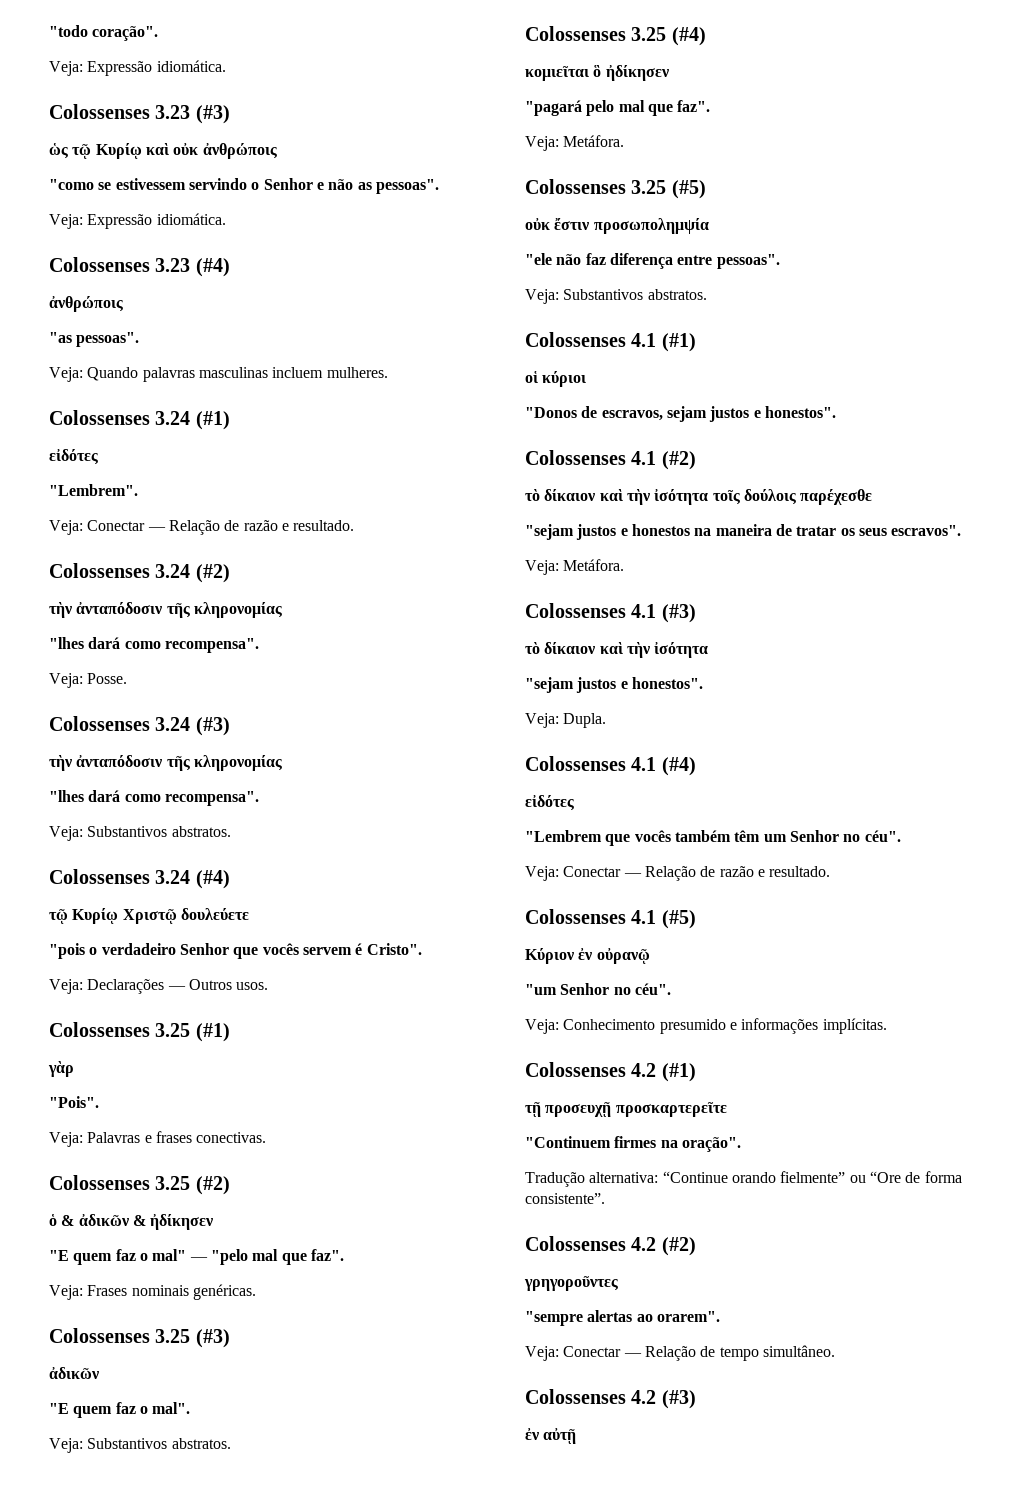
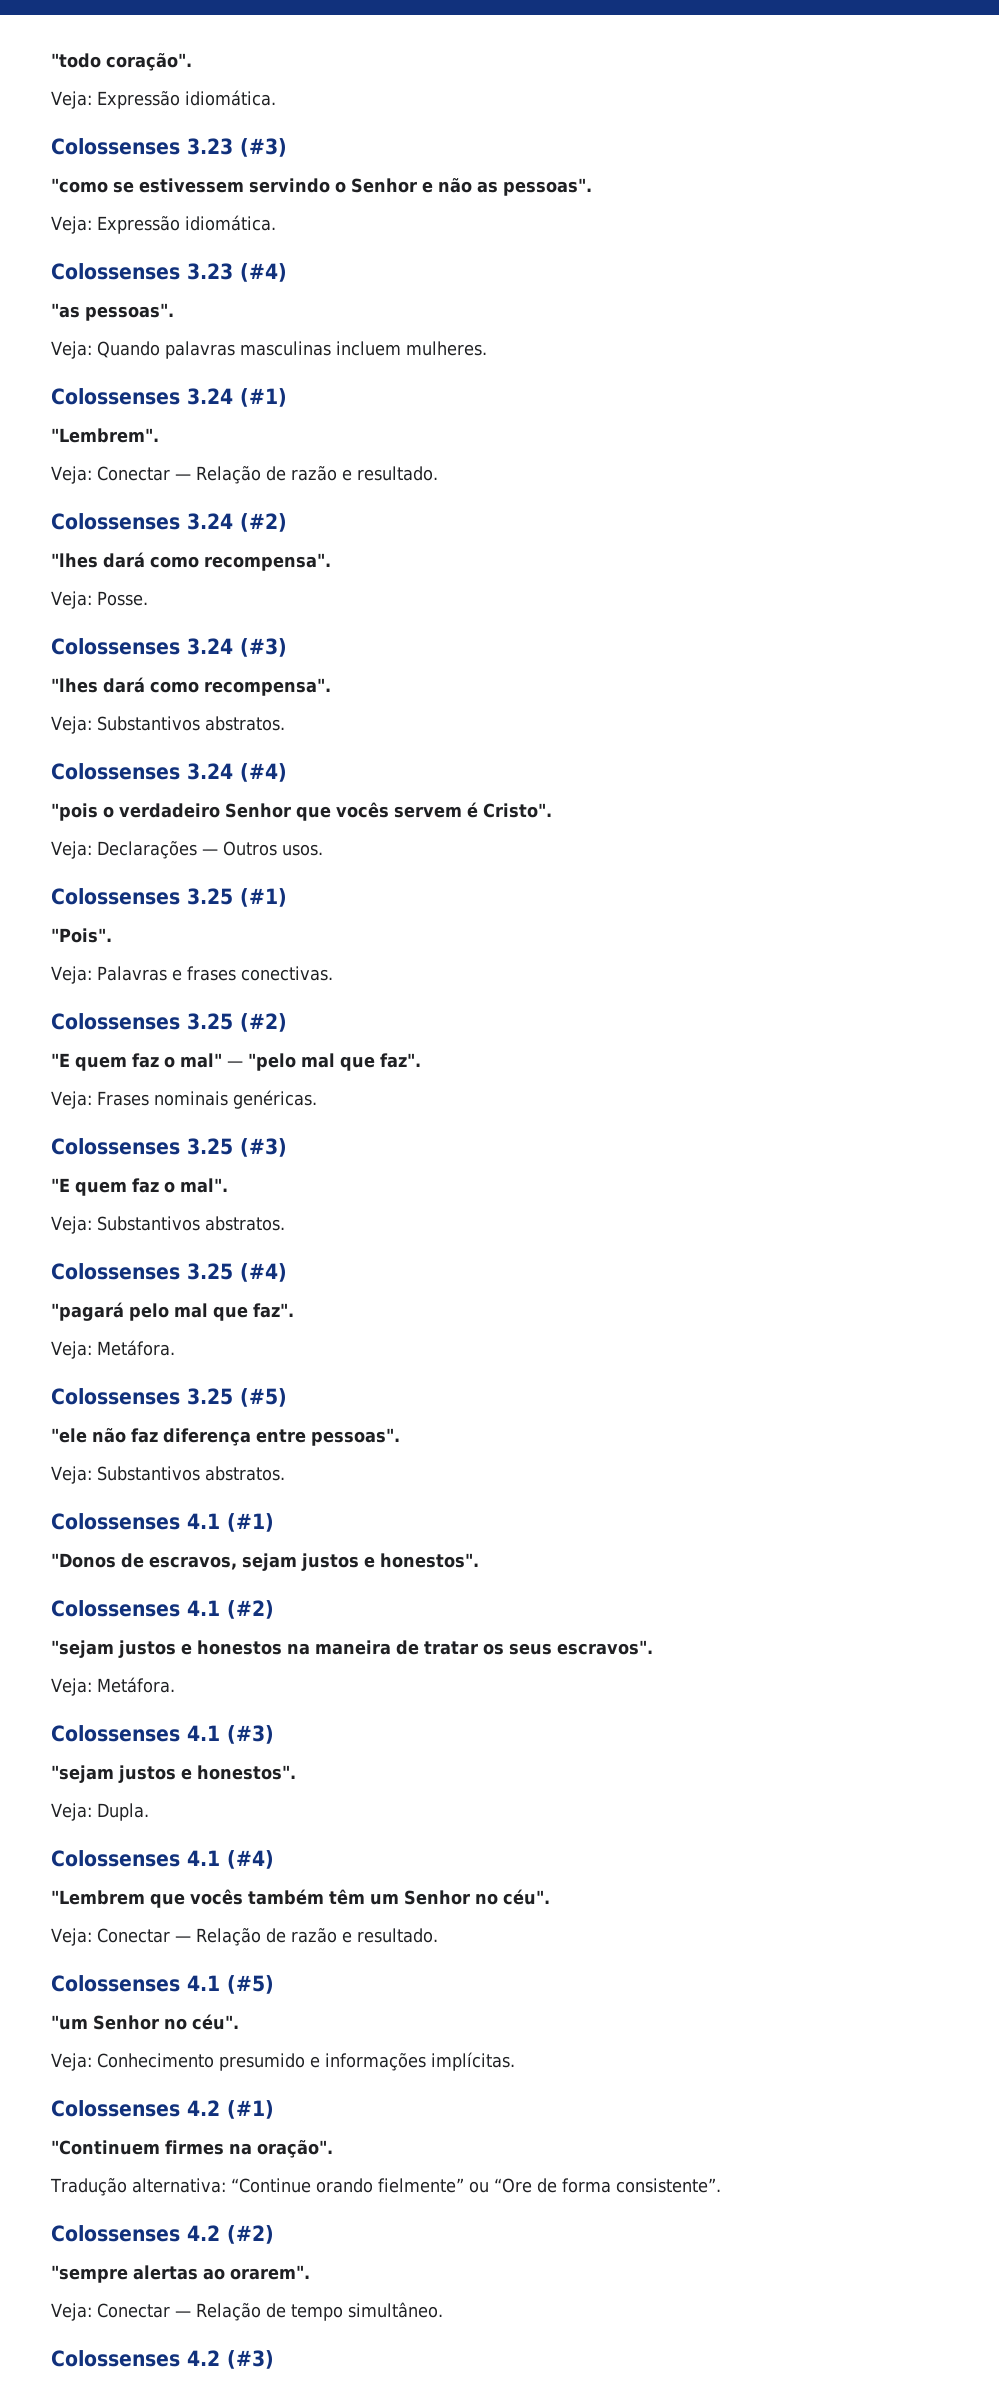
- ὡς τῷ Κυρίῳ καὶ οὐκ ἀνθρώποις
  Colossenses 3.23 (#4)
- ἀνθρώποις
  Colossenses 3.24 (#1)
- εἰδότες
  Colossenses 3.24 (#2)
- τὴν ἀνταπόδοσιν τῆς κληρονομίας
  Colossenses 3.24 (#3)
- τὴν ἀνταπόδοσιν τῆς κληρονομίας
- τῷ Κυρίῳ Χριστῷ δουλεύετε
- γὰρ
- ὁ & ἀδικῶν & ἠδίκησεν
  Colossenses 3.25 (#3)
- ἀδικῶν
- κομιεῖται ὃ ἠδίκησεν
- οὐκ ἔστιν προσωπολημψία
- οἱ κύριοι
- τὸ δίκαιον καὶ τὴν ἰσότητα τοῖς δούλοις παρέχεσθε
  Colossenses 4.1 (#3)
- τὸ δίκαιον καὶ τὴν ἰσότητα
  Colossenses 4.1 (#4)
- εἰδότες
- Κύριον ἐν οὐρανῷ
- τῇ προσευχῇ προσκαρτερεῖτε
- γρηγοροῦντες
- ἐν αὐτῇ

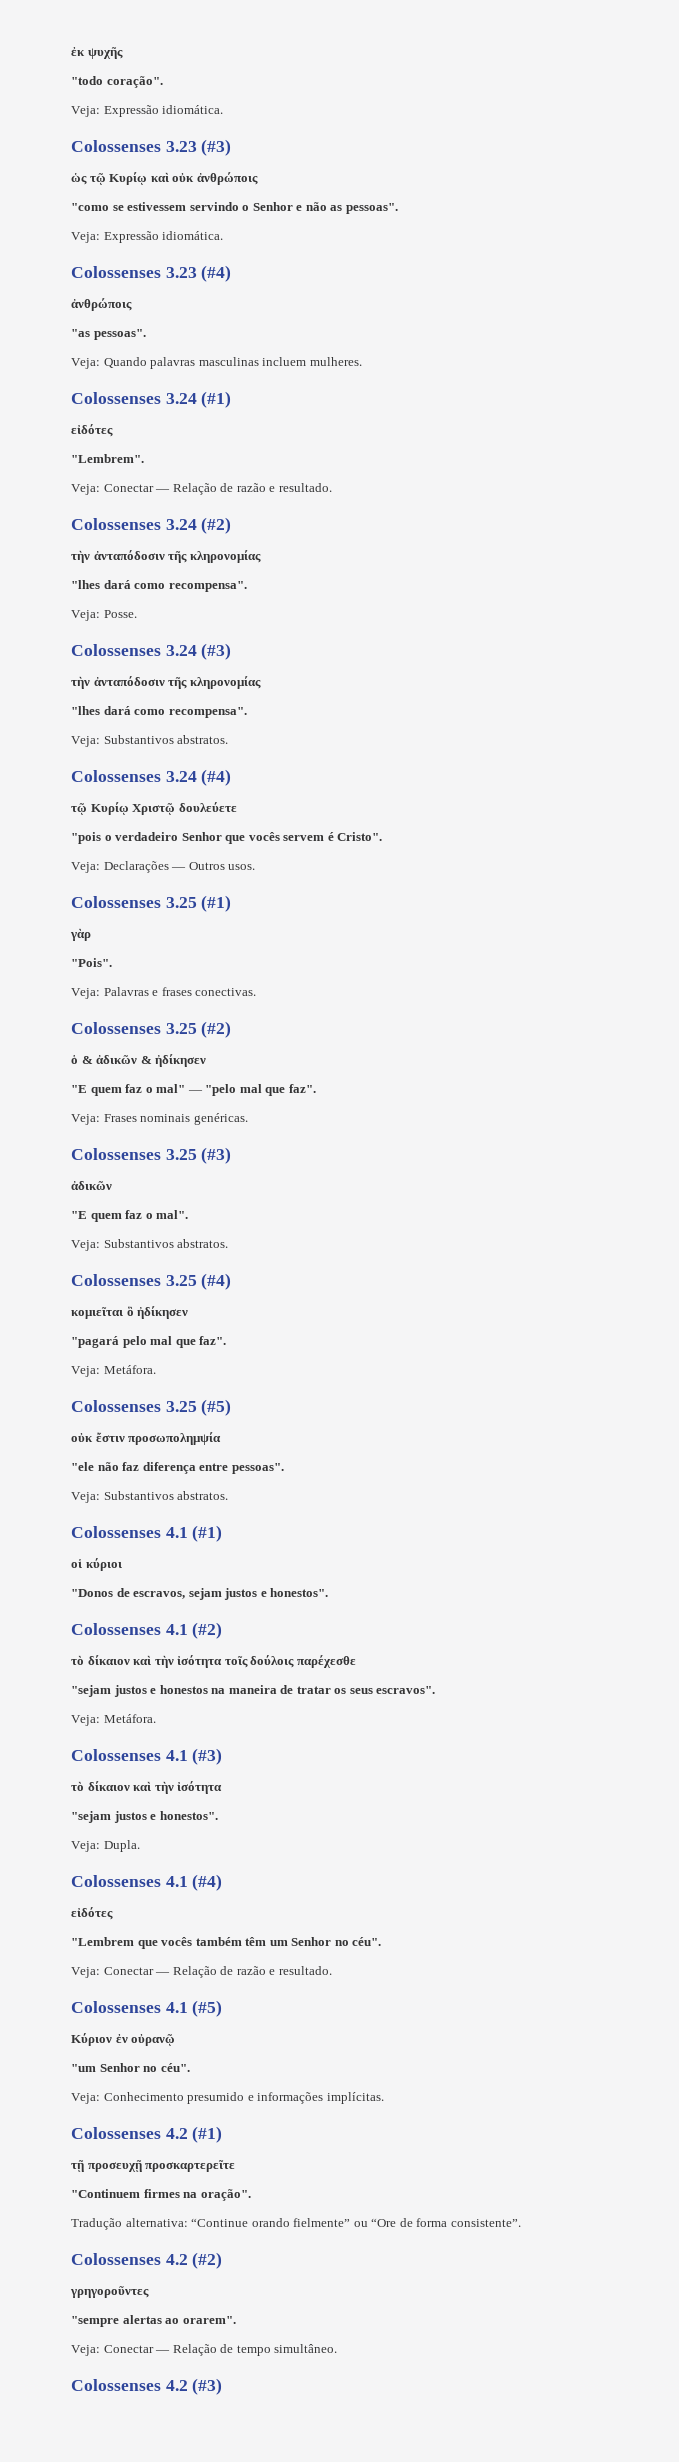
+ ἐκ ψυχῆς
+ ὡς τῷ Κυρίῳ καὶ οὐκ ἀνθρώποις
  Colossenses 3.23 (#4)
+ ἀνθρώποις
  Colossenses 3.24 (#1)
+ εἰδότες
  Colossenses 3.24 (#2)
+ τὴν ἀνταπόδοσιν τῆς κληρονομίας
  Colossenses 3.24 (#3)
+ τὴν ἀνταπόδοσιν τῆς κληρονομίας
+ τῷ Κυρίῳ Χριστῷ δουλεύετε
+ γὰρ
+ ὁ & ἀδικῶν & ἠδίκησεν
  Colossenses 3.25 (#3)
+ ἀδικῶν
+ κομιεῖται ὃ ἠδίκησεν
+ οὐκ ἔστιν προσωπολημψία
+ οἱ κύριοι
+ τὸ δίκαιον καὶ τὴν ἰσότητα τοῖς δούλοις παρέχεσθε
  Colossenses 4.1 (#3)
+ τὸ δίκαιον καὶ τὴν ἰσότητα
  Colossenses 4.1 (#4)
+ εἰδότες
+ Κύριον ἐν οὐρανῷ
+ τῇ προσευχῇ προσκαρτερεῖτε
+ γρηγοροῦντες

